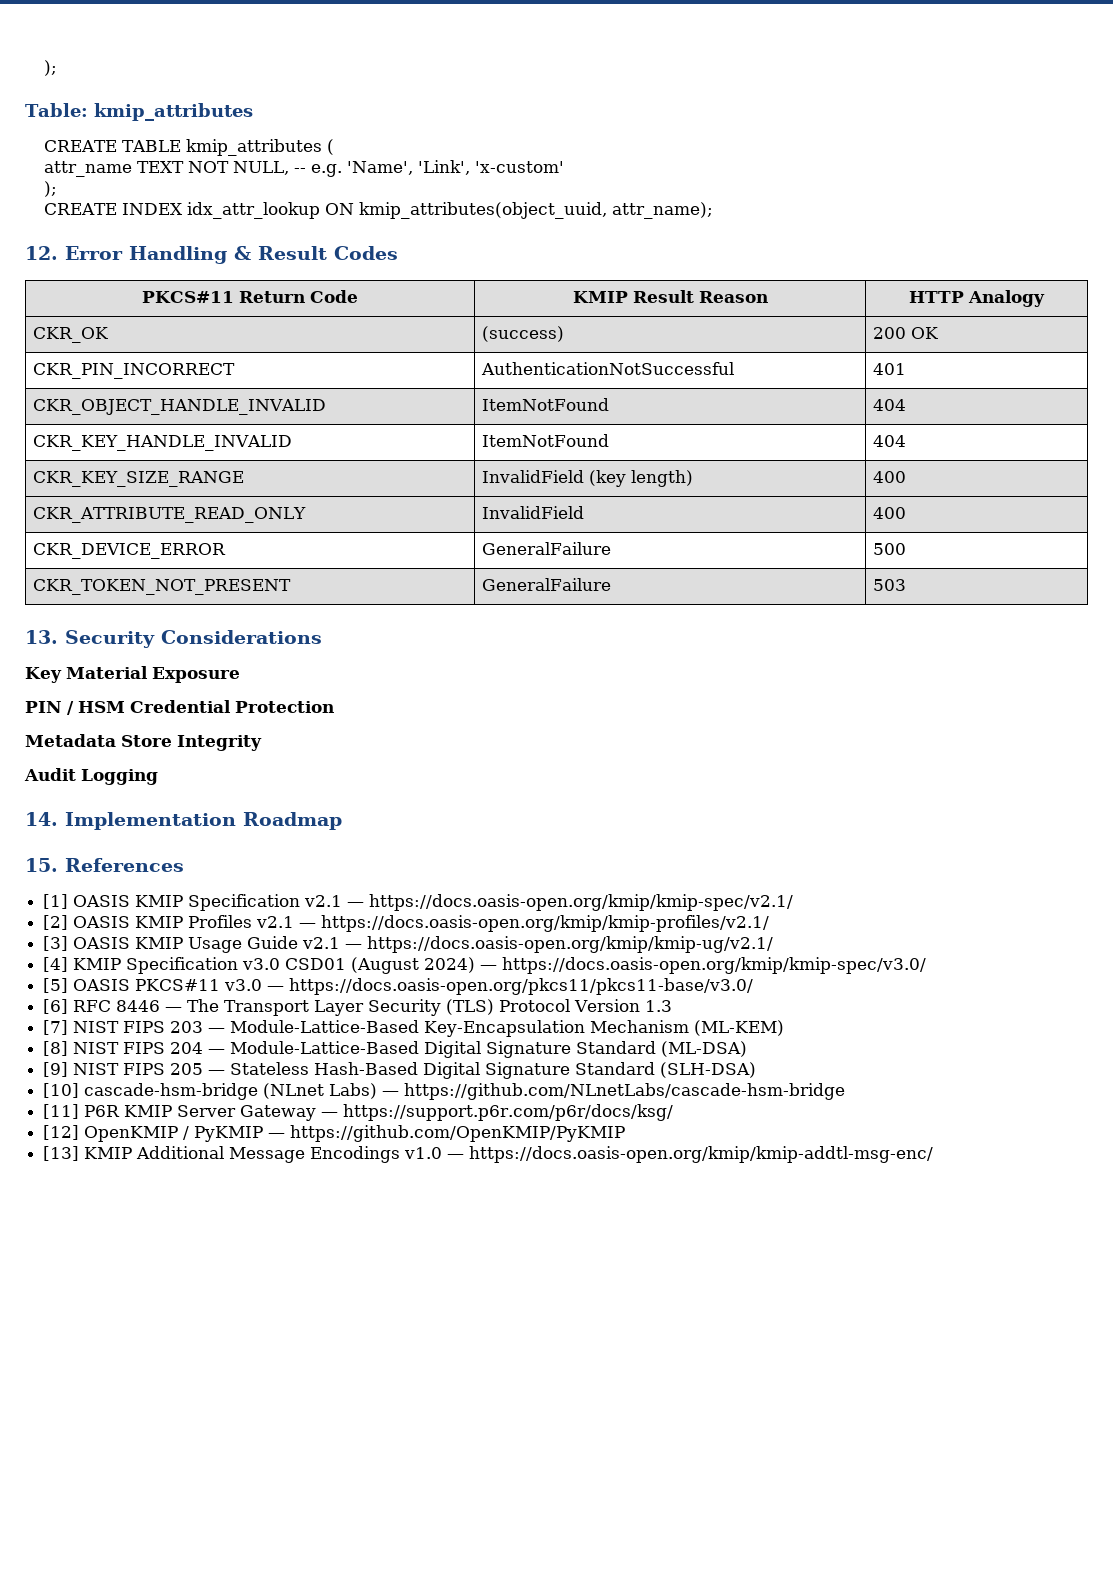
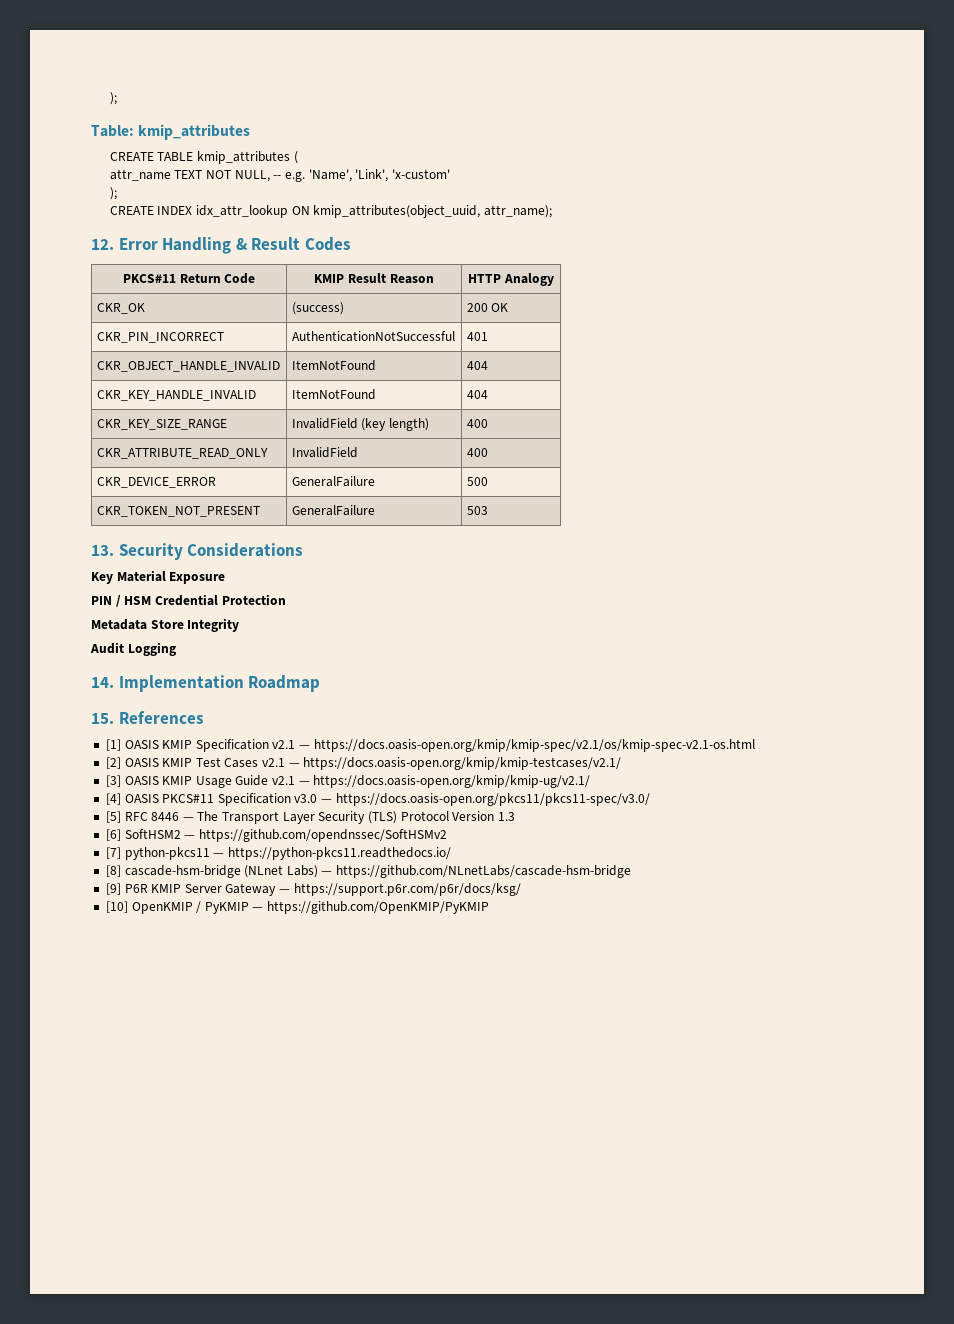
- [1] OASIS KMIP Specification v2.1 — https://docs.oasis-open.org/kmip/kmip-spec/v2.1/
+ [1] OASIS KMIP Specification v2.1 — https://docs.oasis-open.org/kmip/kmip-spec/v2.1/os/kmip-spec-v2.1-os.html
- [2] OASIS KMIP Profiles v2.1 — https://docs.oasis-open.org/kmip/kmip-profiles/v2.1/
+ [2] OASIS KMIP Test Cases v2.1 — https://docs.oasis-open.org/kmip/kmip-testcases/v2.1/
- [4] KMIP Specification v3.0 CSD01 (August 2024) — https://docs.oasis-open.org/kmip/kmip-spec/v3.0/
- [5] OASIS PKCS#11 v3.0 — https://docs.oasis-open.org/pkcs11/pkcs11-base/v3.0/
- [6] RFC 8446 — The Transport Layer Security (TLS) Protocol Version 1.3
+ [4] OASIS PKCS#11 Specification v3.0 — https://docs.oasis-open.org/pkcs11/pkcs11-spec/v3.0/
+ [5] RFC 8446 — The Transport Layer Security (TLS) Protocol Version 1.3
- [7] NIST FIPS 203 — Module-Lattice-Based Key-Encapsulation Mechanism (ML-KEM)
- [8] NIST FIPS 204 — Module-Lattice-Based Digital Signature Standard (ML-DSA)
- [9] NIST FIPS 205 — Stateless Hash-Based Digital Signature Standard (SLH-DSA)
- [10] cascade-hsm-bridge (NLnet Labs) — https://github.com/NLnetLabs/cascade-hsm-bridge
+ [6] SoftHSM2 — https://github.com/opendnssec/SoftHSMv2
+ [7] python-pkcs11 — https://python-pkcs11.readthedocs.io/
+ [8] cascade-hsm-bridge (NLnet Labs) — https://github.com/NLnetLabs/cascade-hsm-bridge
- [11] P6R KMIP Server Gateway — https://support.p6r.com/p6r/docs/ksg/
+ [9] P6R KMIP Server Gateway — https://support.p6r.com/p6r/docs/ksg/
- [12] OpenKMIP / PyKMIP — https://github.com/OpenKMIP/PyKMIP
+ [10] OpenKMIP / PyKMIP — https://github.com/OpenKMIP/PyKMIP
- [13] KMIP Additional Message Encodings v1.0 — https://docs.oasis-open.org/kmip/kmip-addtl-msg-enc/

